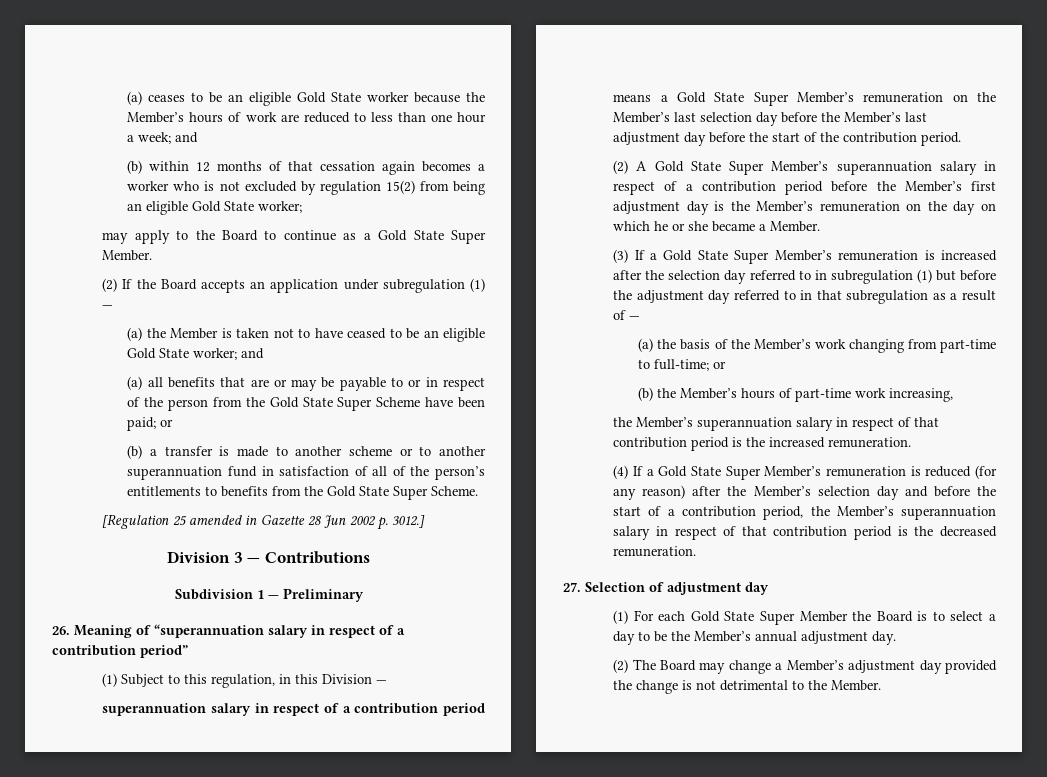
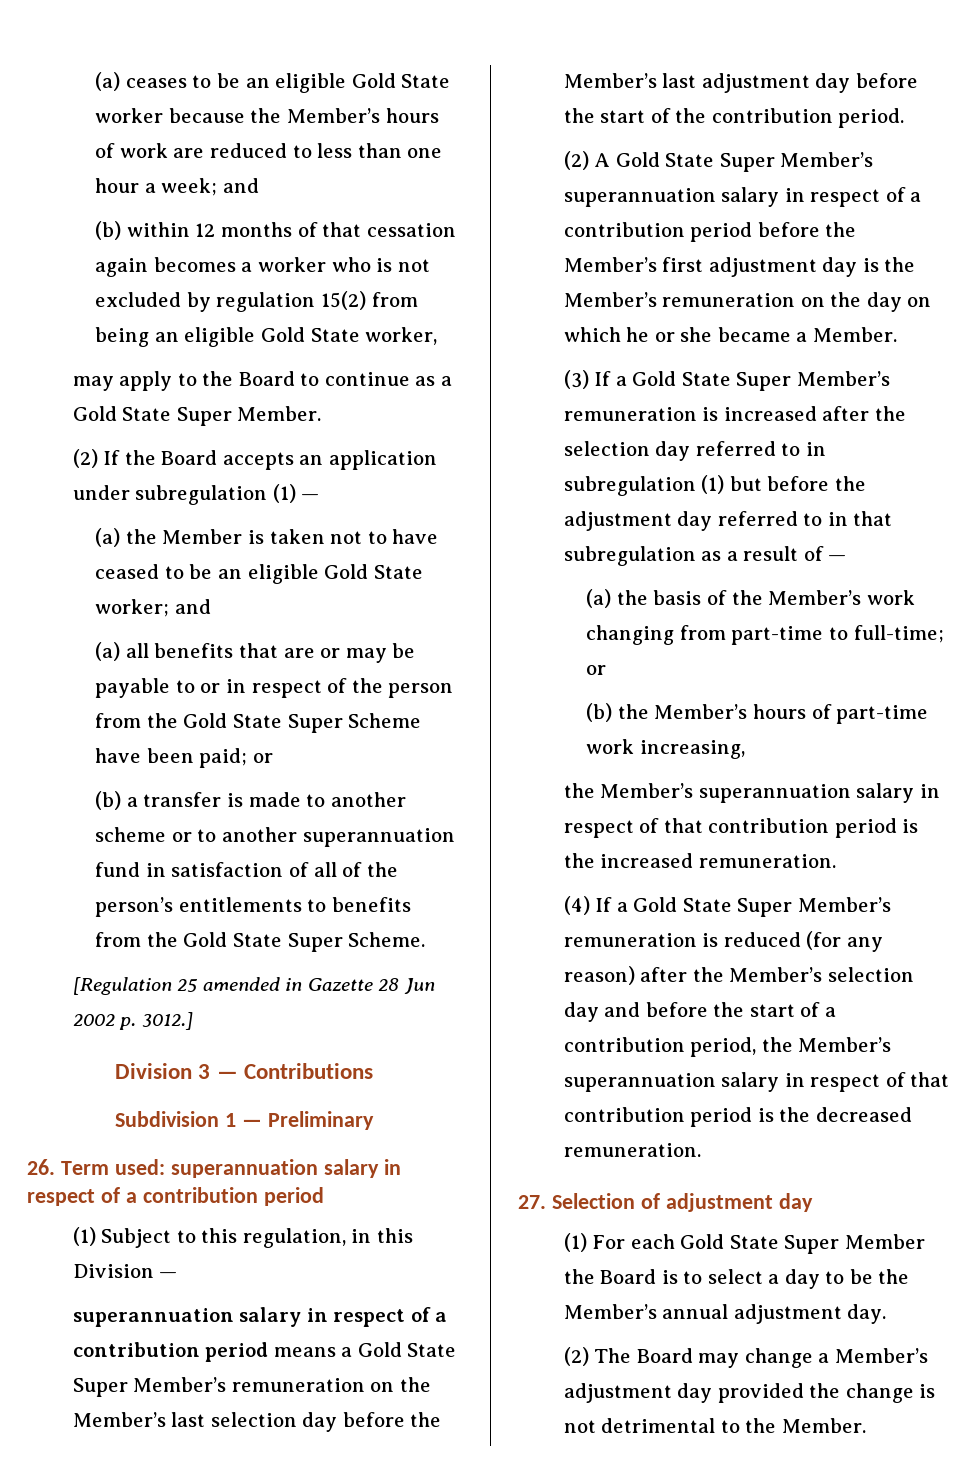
- (b) within 12 months of that cessation again becomes a worker who is not excluded by regulation 15(2) from being an eligible Gold State worker;
+ (b) within 12 months of that cessation again becomes a worker who is not excluded by regulation 15(2) from being an eligible Gold State worker,
- 26. Meaning of “superannuation salary in respect of a contribution period”
+ 26. Term used: superannuation salary in respect of a contribution period

